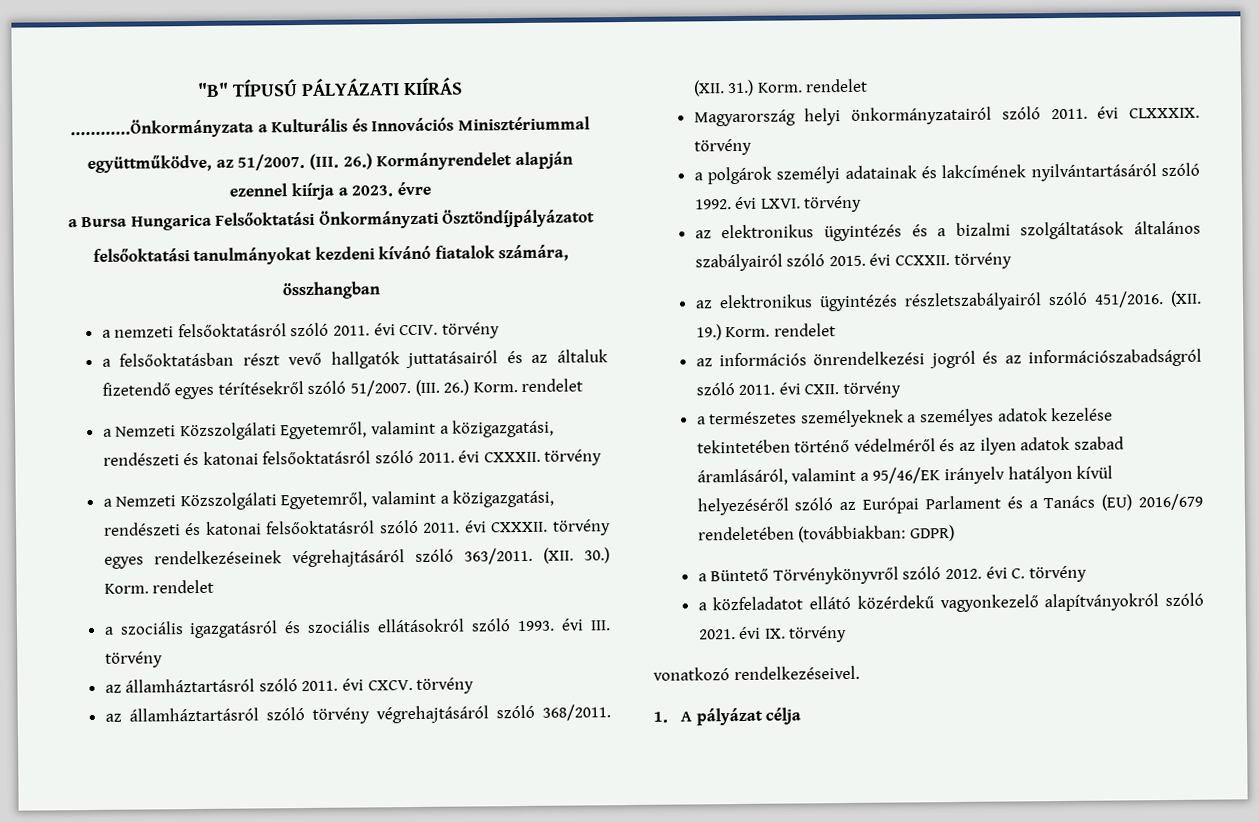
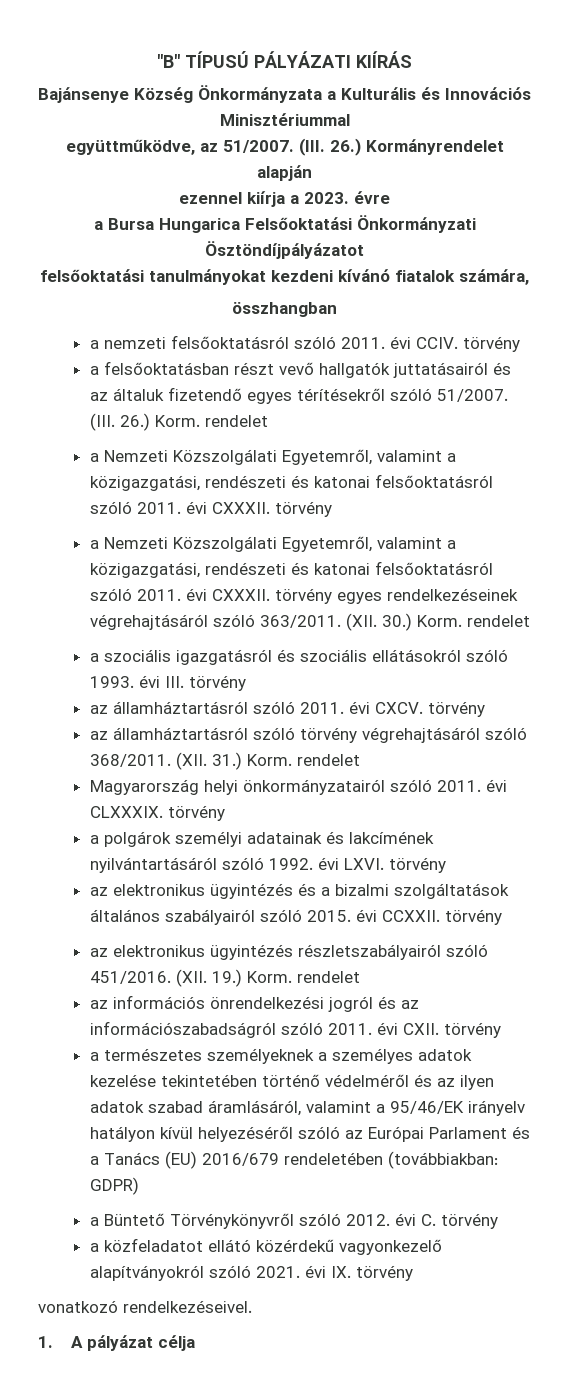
- …………Önkormányzata a Kulturális és Innovációs Minisztériummal
+ Bajánsenye Község Önkormányzata a Kulturális és Innovációs Minisztériummal

